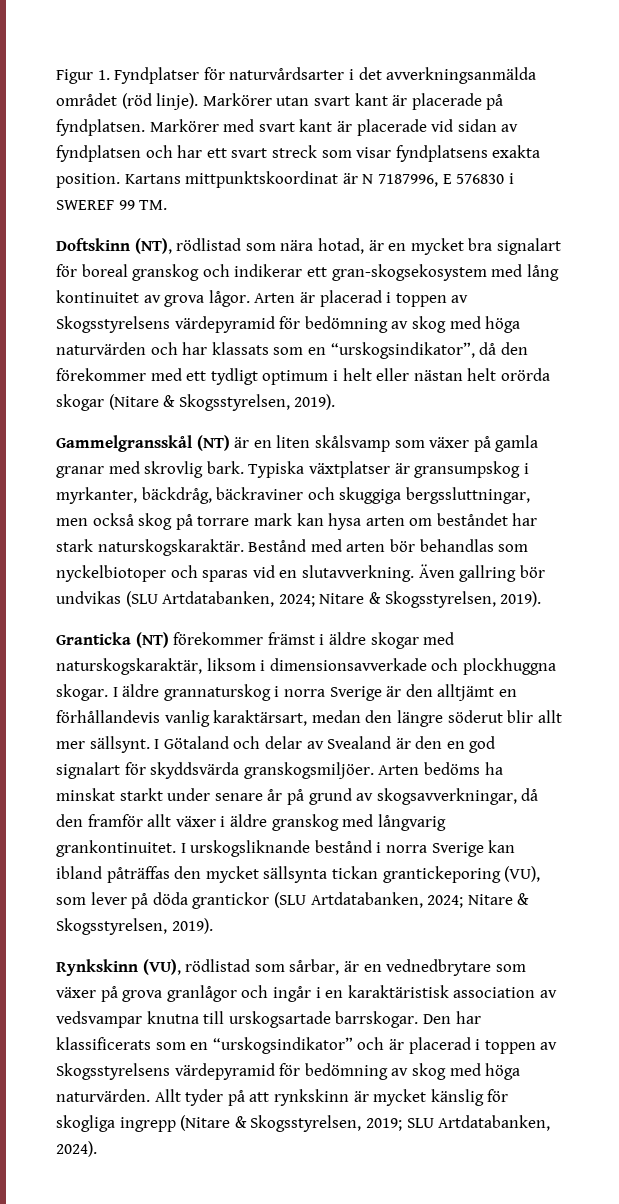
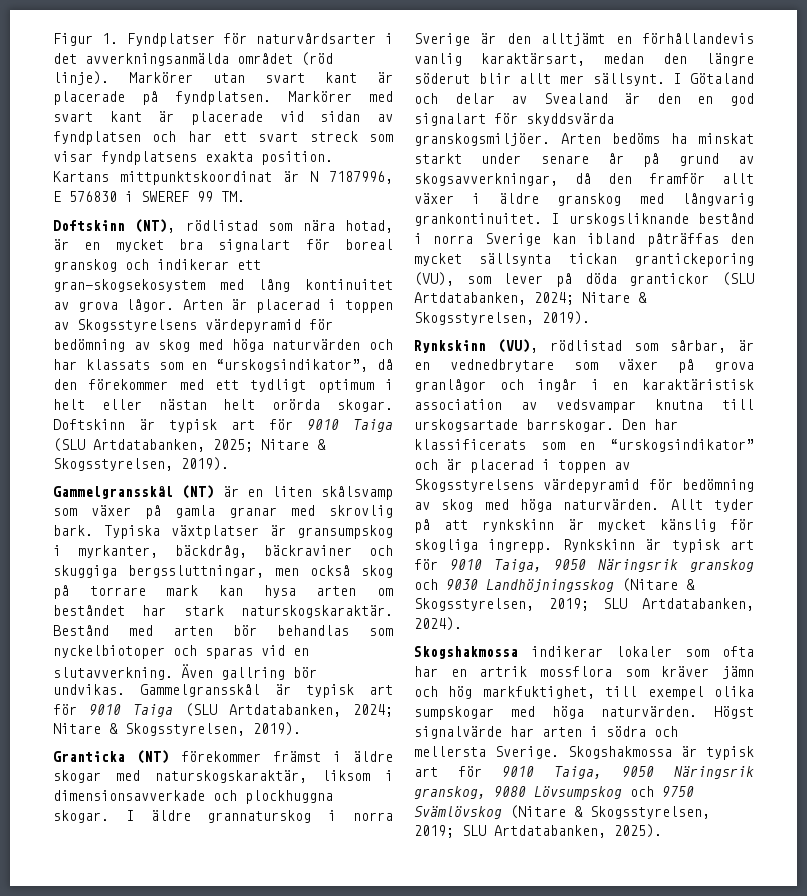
- Arten är placerad i toppen av Skogsstyrelsens värdepyramid för bedömning av skog med höga naturvärden och har klassats som en “urskogsindikator”, då den förekommer med ett tydligt optimum i helt eller nästan helt orörda skogar (Nitare & Skogsstyrelsen, 2019).
+ Arten är placerad i toppen av Skogsstyrelsens värdepyramid för bedömning av skog med höga naturvärden och har klassats som en “urskogsindikator”, då den förekommer med ett tydligt optimum i helt eller nästan helt orörda skogar. Doftskinn är typisk art för 9010 Taiga (SLU Artdatabanken, 2025; Nitare & Skogsstyrelsen, 2019).
- Även gallring bör undvikas (SLU Artdatabanken, 2024; Nitare & Skogsstyrelsen, 2019).
+ Även gallring bör undvikas. Gammelgransskål är typisk art för 9010 Taiga (SLU Artdatabanken, 2024; Nitare & Skogsstyrelsen, 2019).
- Allt tyder på att rynkskinn är mycket känslig för skogliga ingrepp (Nitare & Skogsstyrelsen, 2019; SLU Artdatabanken, 2024).
+ Allt tyder på att rynkskinn är mycket känslig för skogliga ingrepp. Rynkskinn är typisk art för 9010 Taiga, 9050 Näringsrik granskog och 9030 Landhöjningsskog (Nitare & Skogsstyrelsen, 2019; SLU Artdatabanken, 2024).
+ Skogshakmossa indikerar lokaler som ofta har en artrik mossflora som kräver jämn och hög markfuktighet, till exempel olika sumpskogar med höga naturvärden. Högst signalvärde har arten i södra och mellersta Sverige. Skogshakmossa är typisk art för 9010 Taiga, 9050 Näringsrik granskog, 9080 Lövsumpskog och 9750 Svämlövskog (Nitare & Skogsstyrelsen, 2019; SLU Artdatabanken, 2025).

